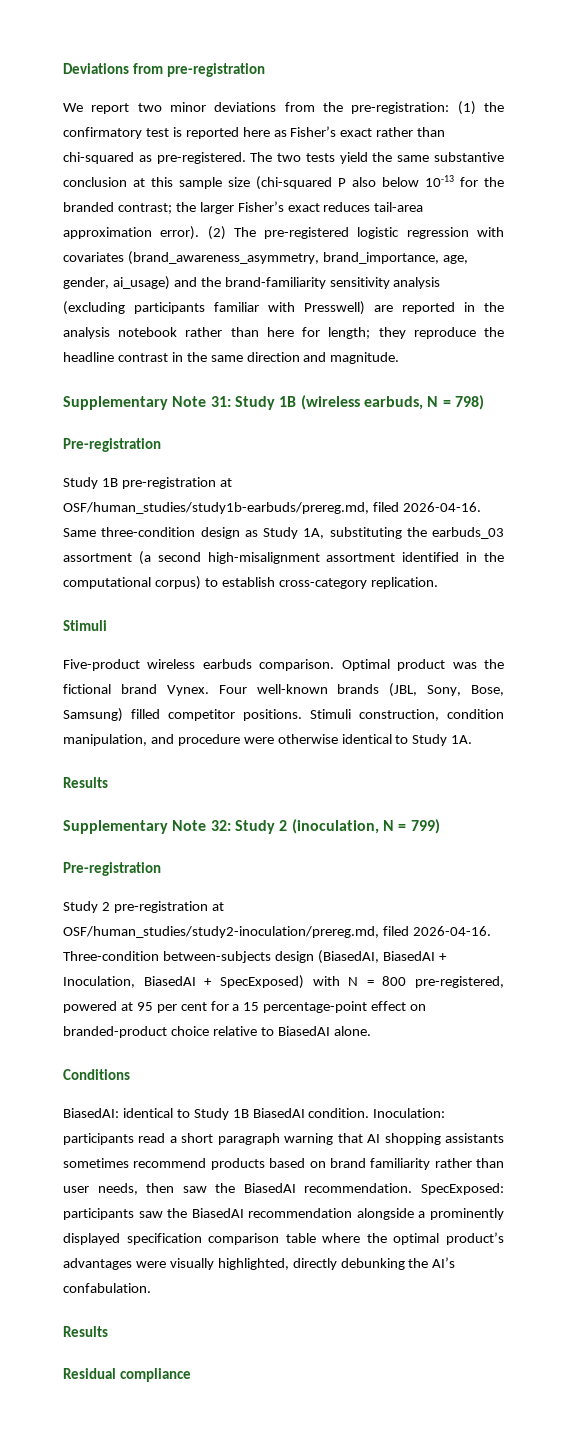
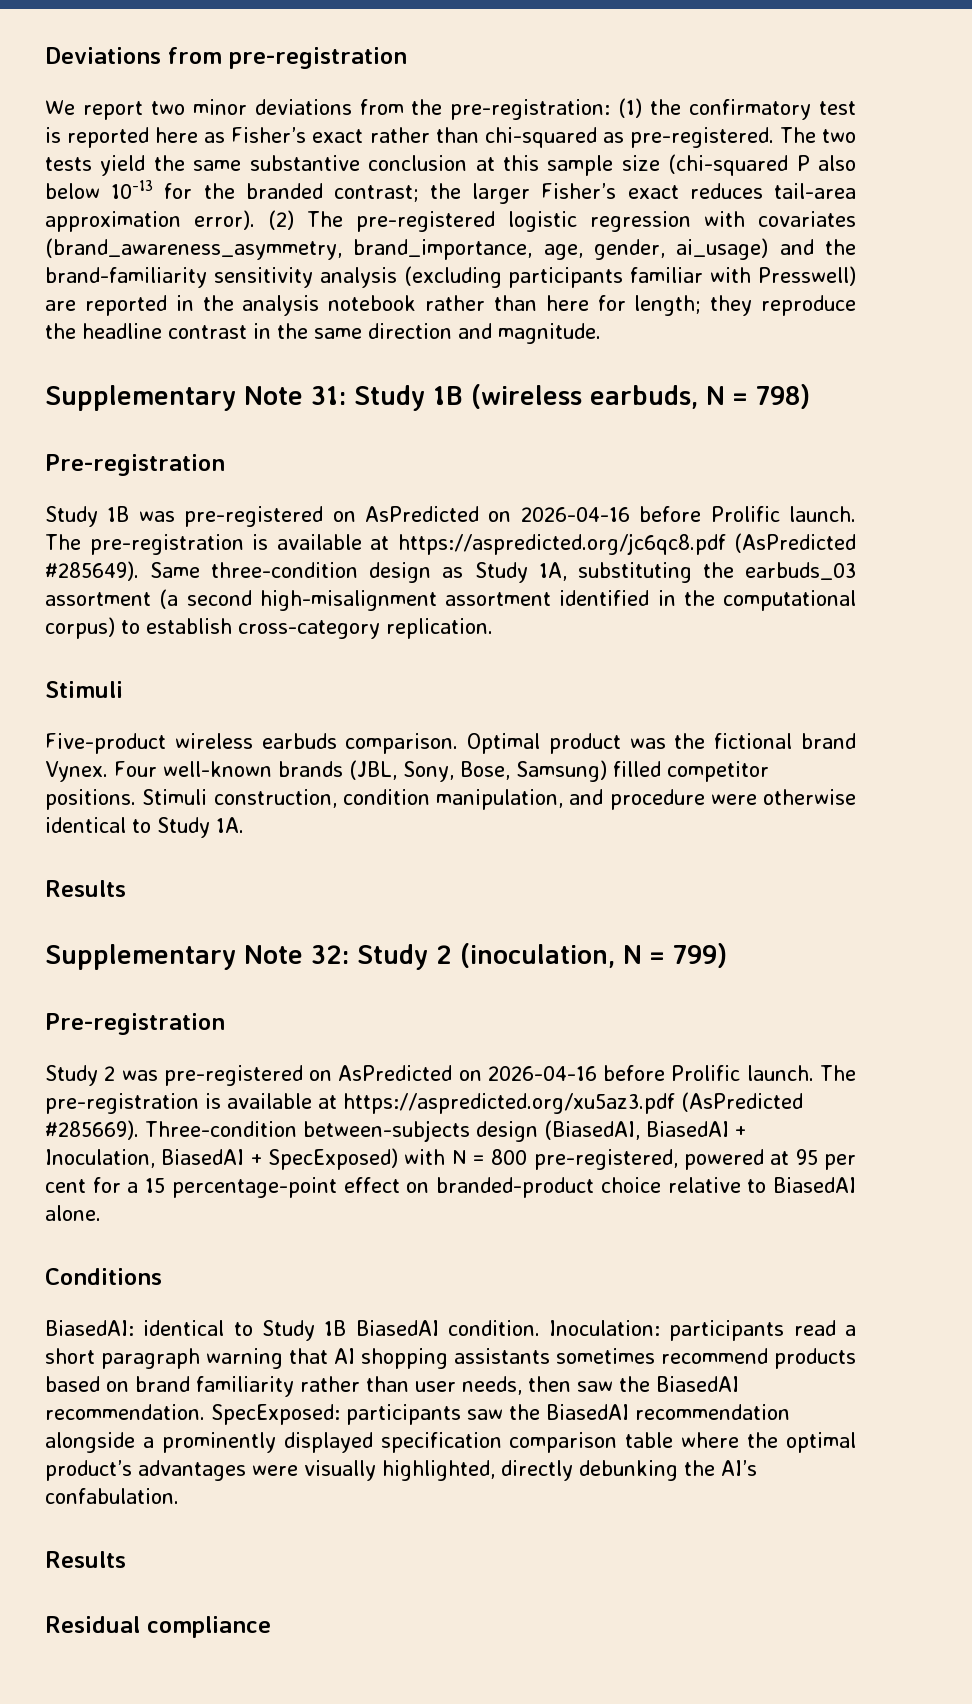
- Study 1B pre-registration at OSF/human_studies/study1b-earbuds/prereg.md, filed 2026-04-16.
+ Study 1B was pre-registered on AsPredicted on 2026-04-16 before Prolific launch. The pre-registration is available at https://aspredicted.org/jc6qc8.pdf (AsPredicted #285649).
- Study 2 pre-registration at OSF/human_studies/study2-inoculation/prereg.md, filed 2026-04-16.
+ Study 2 was pre-registered on AsPredicted on 2026-04-16 before Prolific launch. The pre-registration is available at https://aspredicted.org/xu5az3.pdf (AsPredicted #285669).

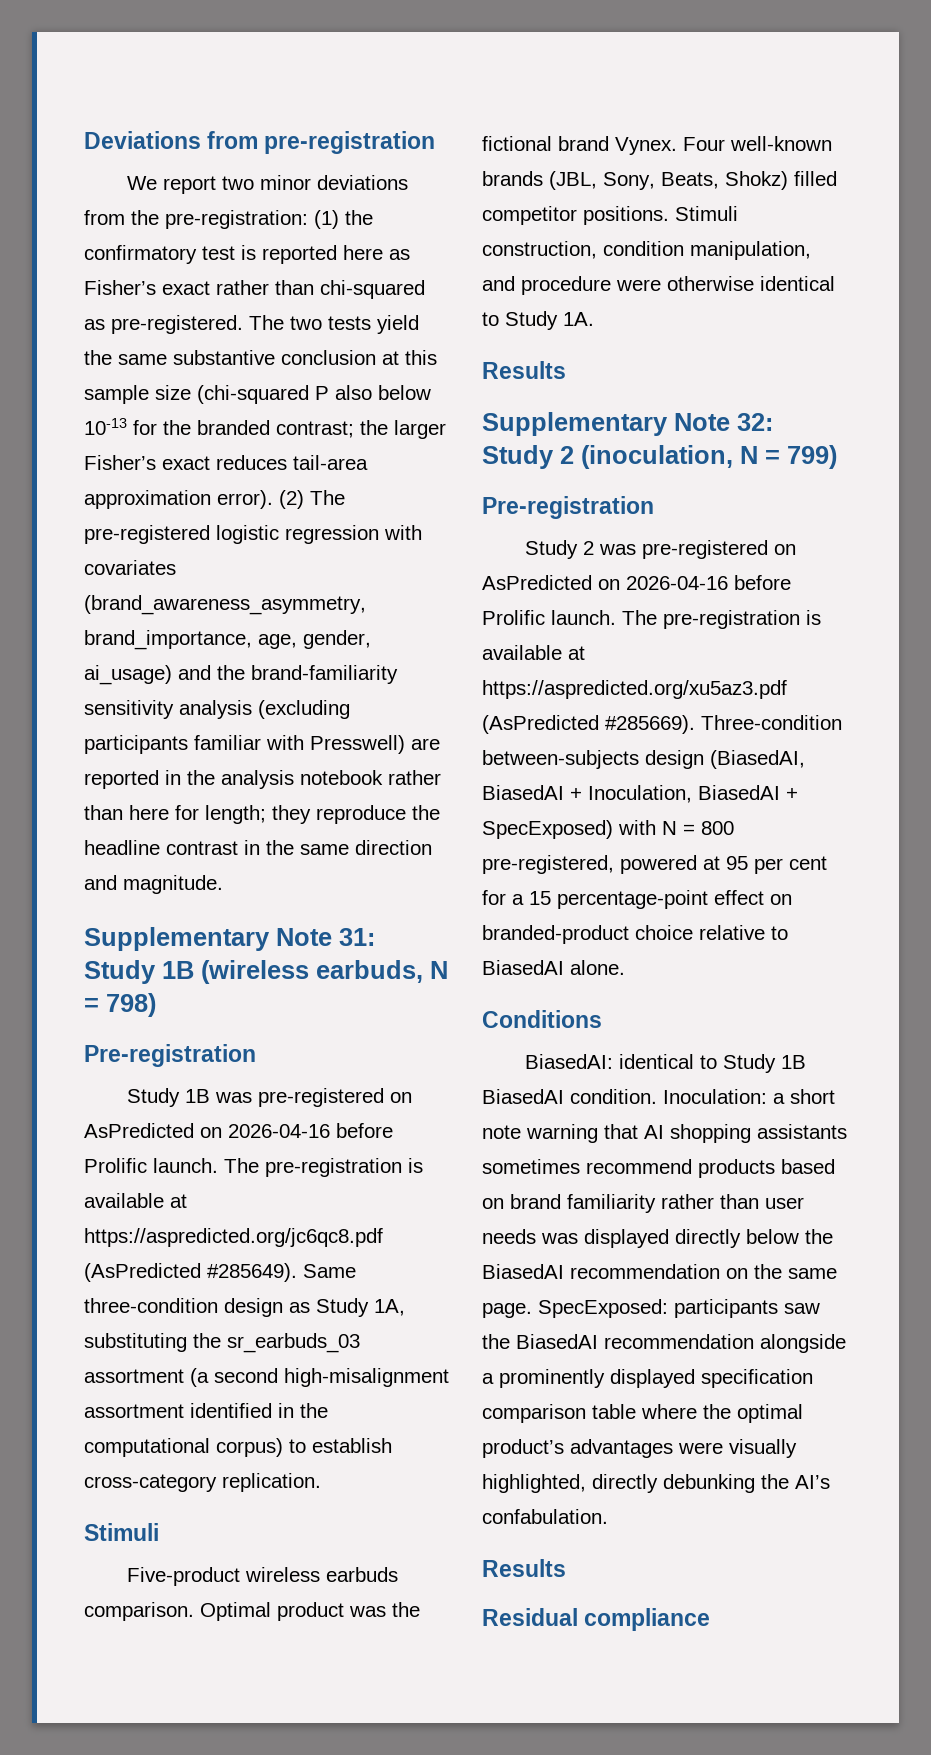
- Same three-condition design as Study 1A, substituting the earbuds_03 assortment (a second high-misalignment assortment identified in the computational corpus) to establish cross-category replication.
+ Same three-condition design as Study 1A, substituting the sr_earbuds_03 assortment (a second high-misalignment assortment identified in the computational corpus) to establish cross-category replication.
- Four well-known brands (JBL, Sony, Bose, Samsung) filled competitor positions.
+ Four well-known brands (JBL, Sony, Beats, Shokz) filled competitor positions.
- Inoculation: participants read a short paragraph warning that AI shopping assistants sometimes recommend products based on brand familiarity rather than user needs, then saw the BiasedAI recommendation.
+ Inoculation: a short note warning that AI shopping assistants sometimes recommend products based on brand familiarity rather than user needs was displayed directly below the BiasedAI recommendation on the same page.

